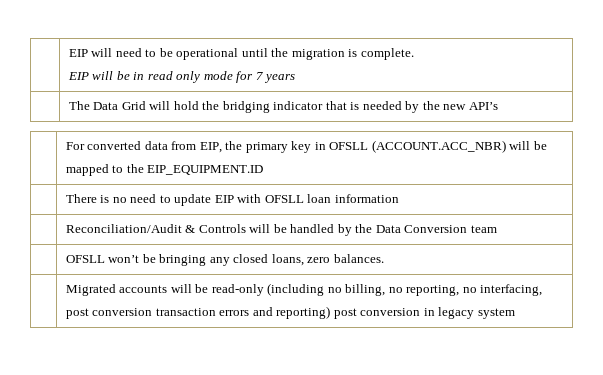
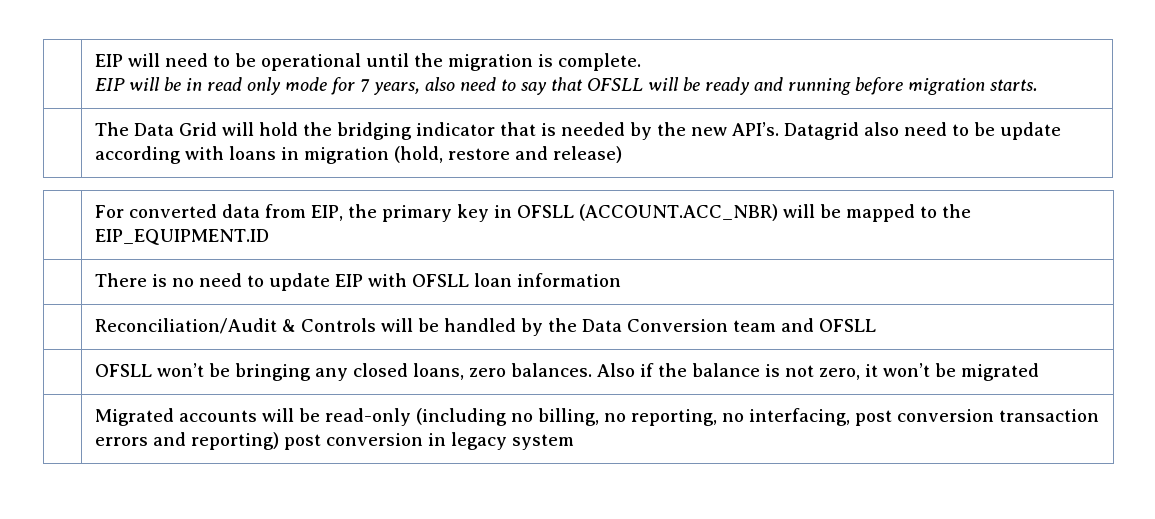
  | EIP will need to be operational until the migration is complete.
- EIP will be in read only mode for 7 years
+ EIP will be in read only mode for 7 years, also need to say that OFSLL will be ready and running before migration starts.
- | The Data Grid will hold the bridging indicator that is needed by the new API’s
+ | The Data Grid will hold the bridging indicator that is needed by the new API’s. Datagrid also need to be update according with loans in migration (hold, restore and release)
- | Reconciliation/Audit & Controls will be handled by the Data Conversion team
+ | Reconciliation/Audit & Controls will be handled by the Data Conversion team and OFSLL
- | OFSLL won’t be bringing any closed loans, zero balances.
+ | OFSLL won’t be bringing any closed loans, zero balances. Also if the balance is not zero, it won’t be migrated

